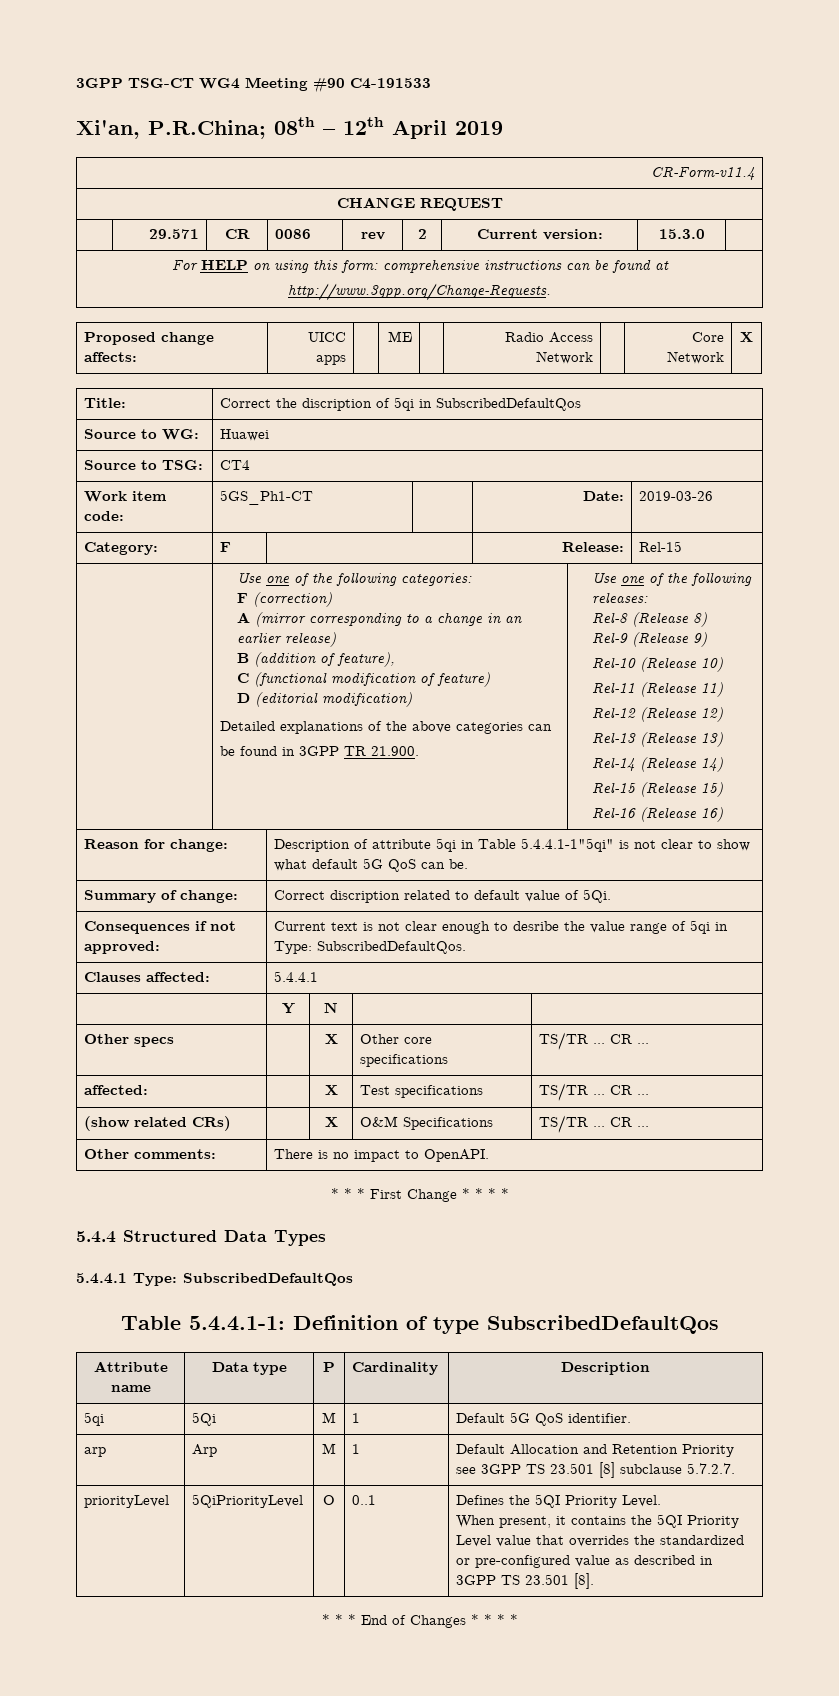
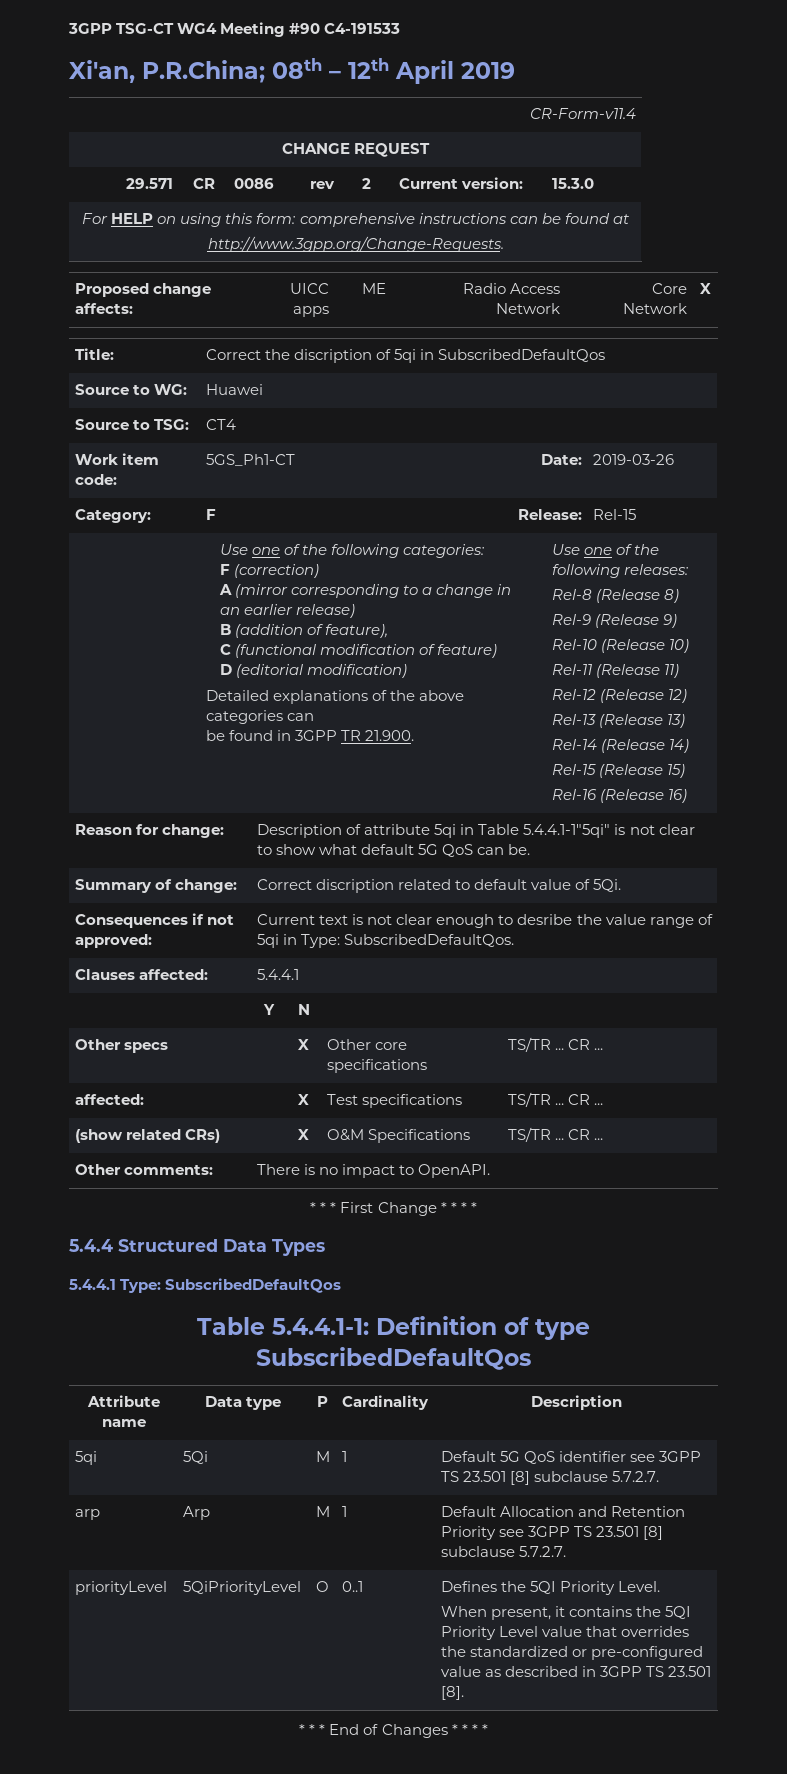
- 5qi | 5Qi | M | 1 | Default 5G QoS identifier.
+ 5qi | 5Qi | M | 1 | Default 5G QoS identifier see 3GPP TS 23.501 [8] subclause 5.7.2.7.

